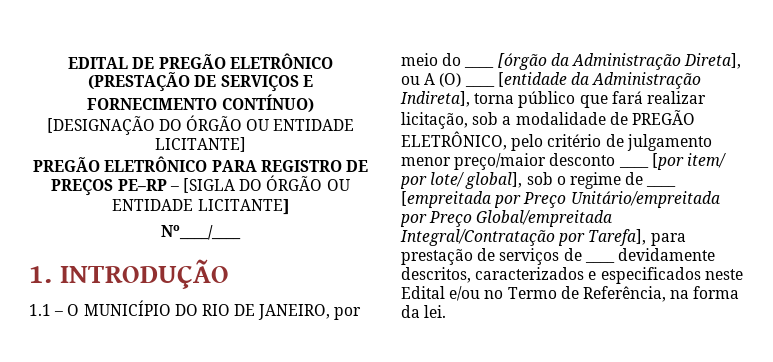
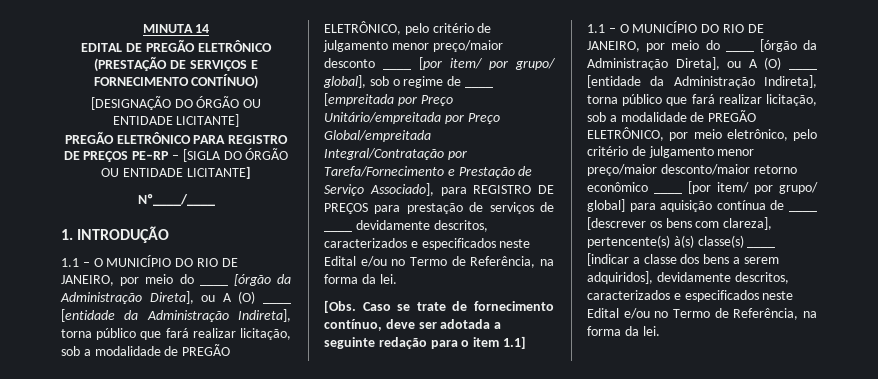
+ MINUTA 14
- 1.1 – O MUNICÍPIO DO RIO DE JANEIRO, por meio do ____ [órgão da Administração Direta], ou A (O) ____ [entidade da Administração Indireta], torna público que fará realizar licitação, sob a modalidade de PREGÃO ELETRÔNICO, pelo critério de julgamento menor preço/maior desconto ____ [por item/ por lote/ global], sob o regime de ____ [empreitada por Preço Unitário/empreitada por Preço Global/empreitada Integral/Contratação por Tarefa], para prestação de serviços de ____ devidamente descritos, caracterizados e especificados neste Edital e/ou no Termo de Referência, na forma da lei.
+ 1.1 – O MUNICÍPIO DO RIO DE JANEIRO, por meio do ____ [órgão da Administração Direta], ou A (O) ____ [entidade da Administração Indireta], torna público que fará realizar licitação, sob a modalidade de PREGÃO ELETRÔNICO, pelo critério de julgamento menor preço/maior desconto ____ [por item/ por grupo/ global], sob o regime de ____ [empreitada por Preço Unitário/empreitada por Preço Global/empreitada Integral/Contratação por Tarefa/Fornecimento e Prestação de Serviço Associado], para REGISTRO DE PREÇOS para prestação de serviços de ____ devidamente descritos, caracterizados e especificados neste Edital e/ou no Termo de Referência, na forma da lei.
+ [Obs. Caso se trate de fornecimento contínuo, deve ser adotada a seguinte redação para o item 1.1]
+ 1.1 – O MUNICÍPIO DO RIO DE JANEIRO, por meio do ____ [órgão da Administração Direta], ou A (O) ____ [entidade da Administração Indireta], torna público que fará realizar licitação, sob a modalidade de PREGÃO ELETRÔNICO, por meio eletrônico, pelo critério de julgamento menor preço/maior desconto/maior retorno econômico ____ [por item/ por grupo/ global] para aquisição contínua de ____ [descrever os bens com clareza], pertencente(s) à(s) classe(s) ____ [indicar a classe dos bens a serem adquiridos], devidamente descritos, caracterizados e especificados neste Edital e/ou no Termo de Referência, na forma da lei.

